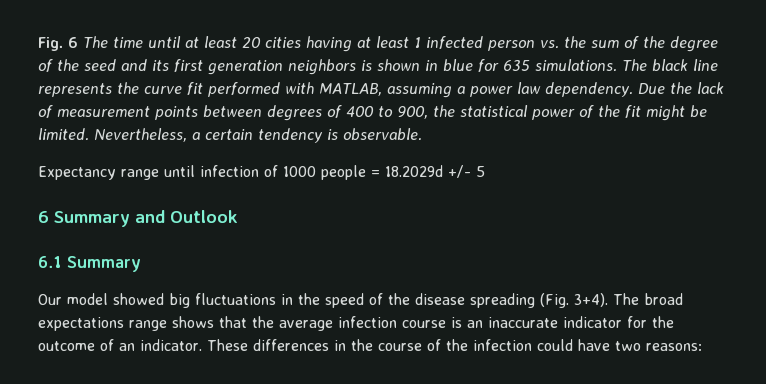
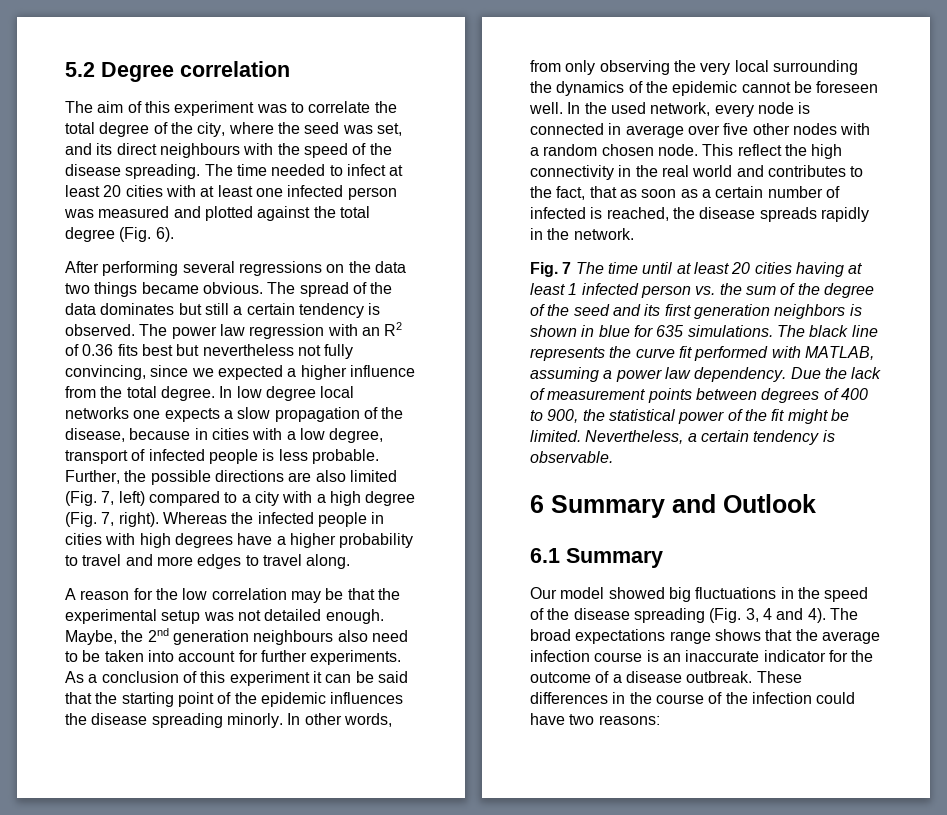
- Fig. 6 The time until at least 20 cities having at least 1 infected person vs. the sum of the degree of the seed and its first generation neighbors is shown in blue for 635 simulations.
+ 5.2 Degree correlation
+ The aim of this experiment was to correlate the total degree of the city, where the seed was set, and its direct neighbours with the speed of the disease spreading. The time needed to infect at least 20 cities with at least one infected person was measured and plotted against the total degree (Fig. 6).
+ After performing several regressions on the data two things became obvious. The spread of the data dominates but still a certain tendency is observed. The power law regression with an R2 of 0.36 fits best but nevertheless not fully convincing, since we expected a higher influence from the total degree. In low degree local networks one expects a slow propagation of the disease, because in cities with a low degree, transport of infected people is less probable. Further, the possible directions are also limited (Fig. 7, left) compared to a city with a high degree (Fig. 7, right). Whereas the infected people in cities with high degrees have a higher probability to travel and more edges to travel along.
+ A reason for the low correlation may be that the experimental setup was not detailed enough. Maybe, the 2nd generation neighbours also need to be taken into account for further experiments. As a conclusion of this experiment it can be said that the starting point of the epidemic influences the disease spreading minorly. In other words, from only observing the very local surrounding the dynamics of the epidemic cannot be foreseen well. In the used network, every node is connected in average over five other nodes with a random chosen node. This reflect the high connectivity in the real world and contributes to the fact, that as soon as a certain number of infected is reached, the disease spreads rapidly in the network.
+ Fig. 7 The time until at least 20 cities having at least 1 infected person vs. the sum of the degree of the seed and its first generation neighbors is shown in blue for 635 simulations.
- Expectancy range until infection of 1000 people = 18.2029d +/- 5
- Our model showed big fluctuations in the speed of the disease spreading (Fig. 3+4).
+ Our model showed big fluctuations in the speed of the disease spreading (Fig. 3, 4 and 4).
- The broad expectations range shows that the average infection course is an inaccurate indicator for the outcome of an indicator.
+ The broad expectations range shows that the average infection course is an inaccurate indicator for the outcome of a disease outbreak.

